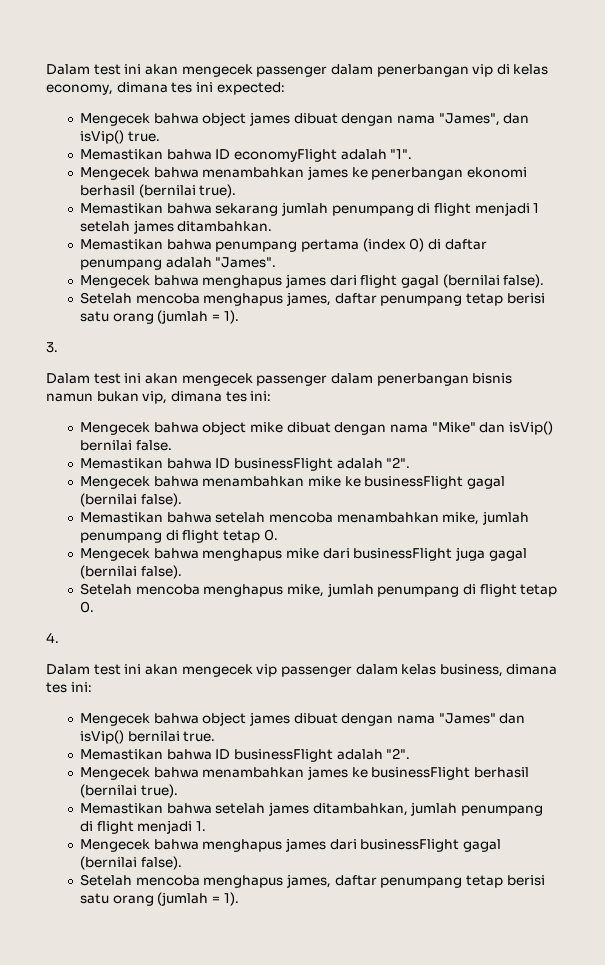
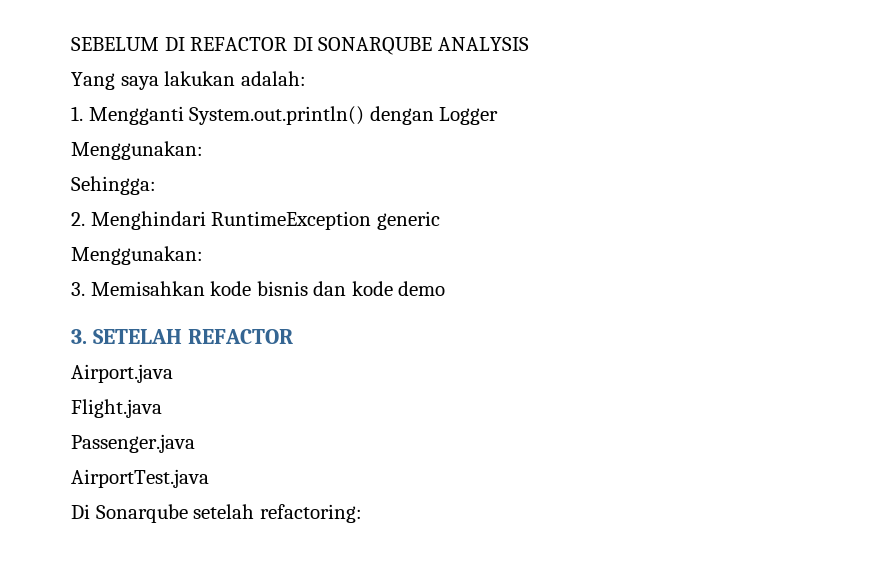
- Dalam test ini akan mengecek passenger dalam penerbangan vip di kelas economy, dimana tes ini expected:
- Mengecek bahwa object james dibuat dengan nama "James", dan isVip() true.
- Memastikan bahwa ID economyFlight adalah "1".
- Mengecek bahwa menambahkan james ke penerbangan ekonomi berhasil (bernilai true).
- Memastikan bahwa sekarang jumlah penumpang di flight menjadi 1 setelah james ditambahkan.
- Memastikan bahwa penumpang pertama (index 0) di daftar penumpang adalah "James".
- Mengecek bahwa menghapus james dari flight gagal (bernilai false).
- Setelah mencoba menghapus james, daftar penumpang tetap berisi satu orang (jumlah = 1).
- 3.
- Dalam test ini akan mengecek passenger dalam penerbangan bisnis namun bukan vip, dimana tes ini:
- Mengecek bahwa object mike dibuat dengan nama "Mike" dan isVip() bernilai false.
- Memastikan bahwa ID businessFlight adalah "2".
- Mengecek bahwa menambahkan mike ke businessFlight gagal (bernilai false).
- Memastikan bahwa setelah mencoba menambahkan mike, jumlah penumpang di flight tetap 0.
- Mengecek bahwa menghapus mike dari businessFlight juga gagal (bernilai false).
- Setelah mencoba menghapus mike, jumlah penumpang di flight tetap 0.
- 4.
- Dalam test ini akan mengecek vip passenger dalam kelas business, dimana tes ini:
- Mengecek bahwa object james dibuat dengan nama "James" dan isVip() bernilai true.
- Memastikan bahwa ID businessFlight adalah "2".
- Mengecek bahwa menambahkan james ke businessFlight berhasil (bernilai true).
- Memastikan bahwa setelah james ditambahkan, jumlah penumpang di flight menjadi 1.
- Mengecek bahwa menghapus james dari businessFlight gagal (bernilai false).
- Setelah mencoba menghapus james, daftar penumpang tetap berisi satu orang (jumlah = 1).
+ SEBELUM DI REFACTOR DI SONARQUBE ANALYSIS
+ Yang saya lakukan adalah:
+ 1. Mengganti System.out.println() dengan Logger
+ Menggunakan:
+ Sehingga:
+ 2. Menghindari RuntimeException generic
+ Menggunakan:
+ 3. Memisahkan kode bisnis dan kode demo
+ 3. SETELAH REFACTOR
+ Airport.java
+ Flight.java
+ Passenger.java
+ AirportTest.java
+ Di Sonarqube setelah refactoring:

